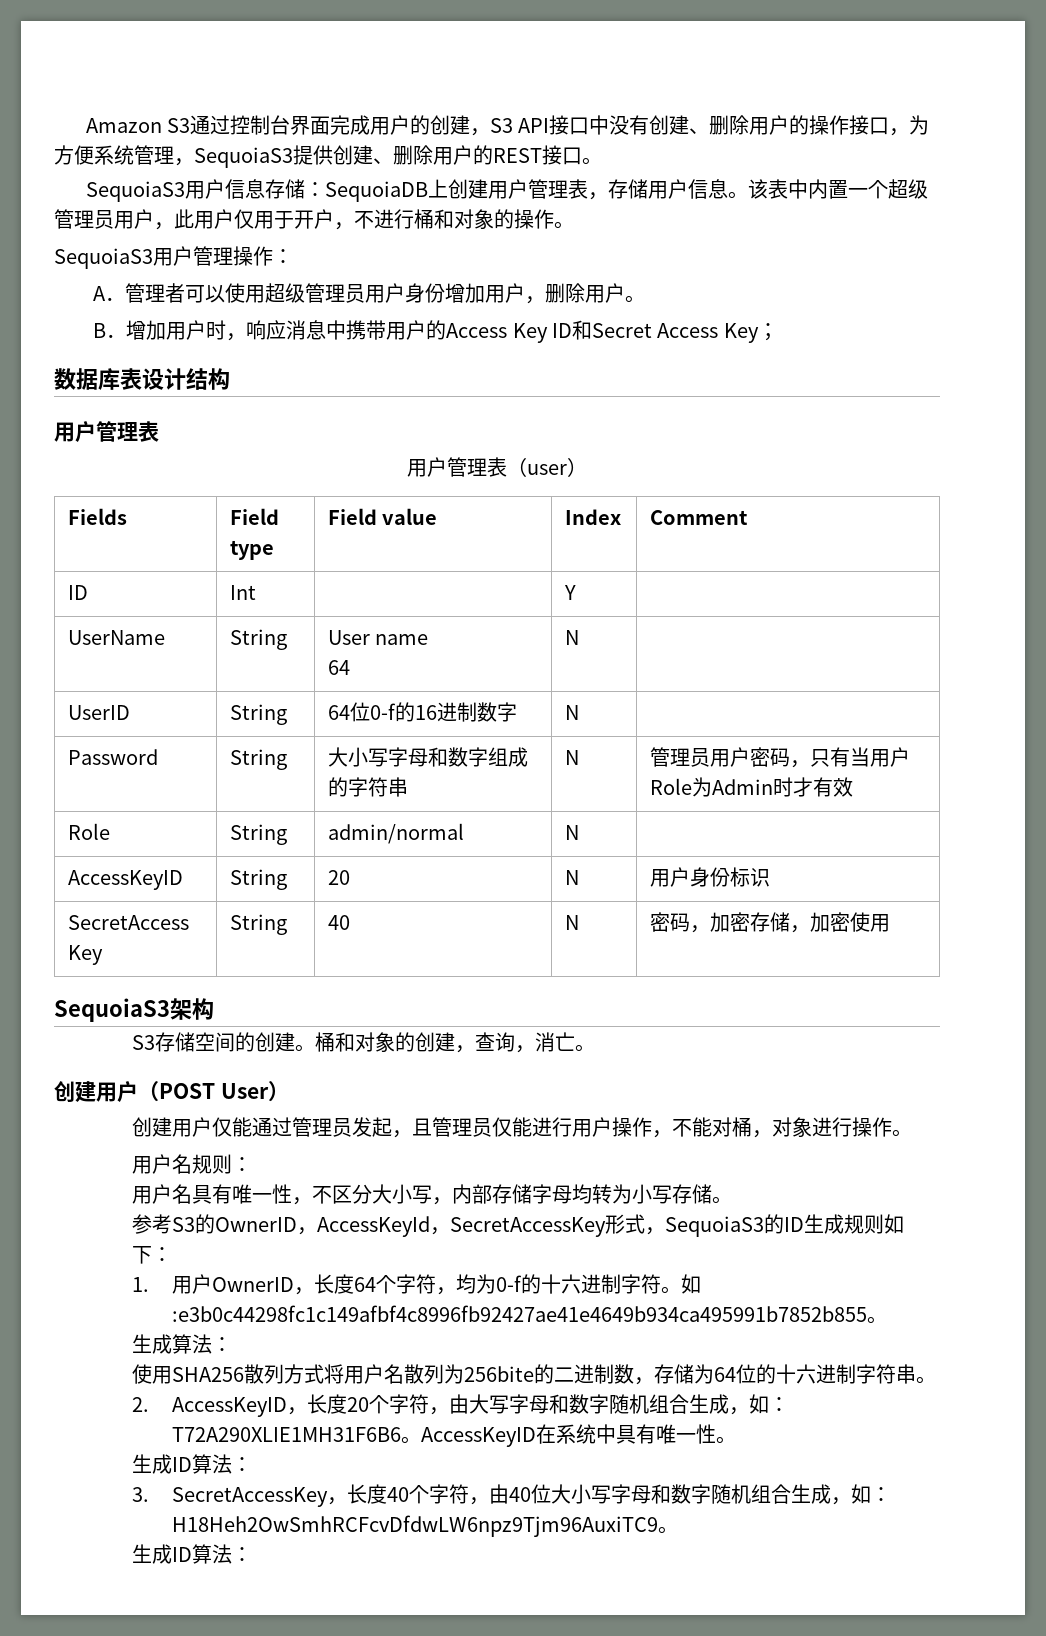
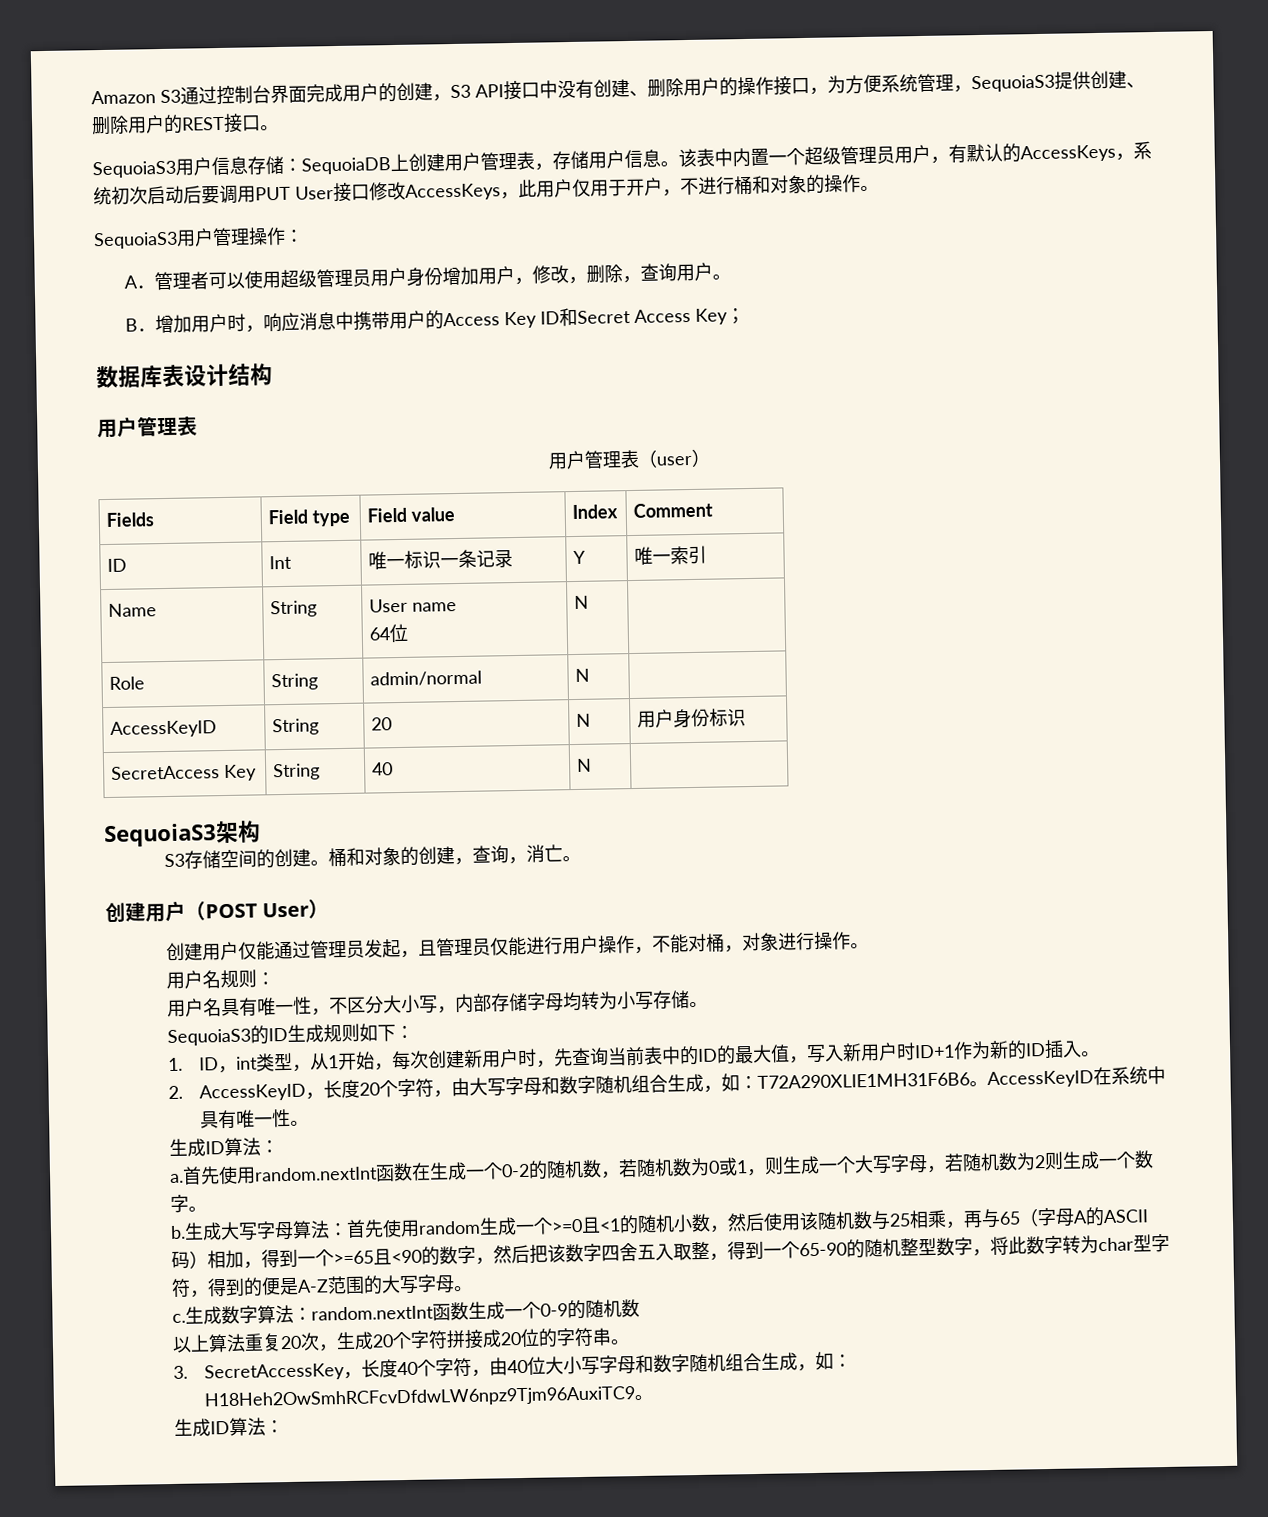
- 该表中内置一个超级管理员用户，此用户仅用于开户，不进行桶和对象的操作。
+ 该表中内置一个超级管理员用户，有默认的AccessKeys，系统初次启动后要调用PUT User接口修改AccessKeys，此用户仅用于开户，不进行桶和对象的操作。
- A．管理者可以使用超级管理员用户身份增加用户，删除用户。
+ A．管理者可以使用超级管理员用户身份增加用户，修改，删除，查询用户。
- ID | Int | | Y |
- UserName | String | User name
- 64 | N |
- UserID | String | 64位0-f的16进制数字 | N |
- Password | String | 大小写字母和数字组成的字符串 | N | 管理员用户密码，只有当用户Role为Admin时才有效
+ ID | Int | 唯一标识一条记录 | Y | 唯一索引
+ Name | String | User name
+ 64位 | N |
- SecretAccess Key | String | 40 | N | 密码，加密存储，加密使用
+ SecretAccess Key | String | 40 | N |
- 参考S3的OwnerID，AccessKeyId，SecretAccessKey形式，SequoiaS3的ID生成规则如下：
+ SequoiaS3的ID生成规则如下：
- 1.用户OwnerID，长度64个字符，均为0-f的十六进制字符。如:e3b0c44298fc1c149afbf4c8996fb92427ae41e4649b934ca495991b7852b855。
- 生成算法：
- 使用SHA256散列方式将用户名散列为256bite的二进制数，存储为64位的十六进制字符串。
+ 1. ID，int类型，从1开始，每次创建新用户时，先查询当前表中的ID的最大值，写入新用户时ID+1作为新的ID插入。
+ a.首先使用random.nextInt函数在生成一个0-2的随机数，若随机数为0或1，则生成一个大写字母，若随机数为2则生成一个数字。
+ b.生成大写字母算法：首先使用random生成一个>=0且<1的随机小数，然后使用该随机数与25相乘，再与65（字母A的ASCII码）相加，得到一个>=65且<90的数字，然后把该数字四舍五入取整，得到一个65-90的随机整型数字，将此数字转为char型字符，得到的便是A-Z范围的大写字母。
+ c.生成数字算法：random.nextInt函数生成一个0-9的随机数
+ 以上算法重复20次，生成20个字符拼接成20位的字符串。

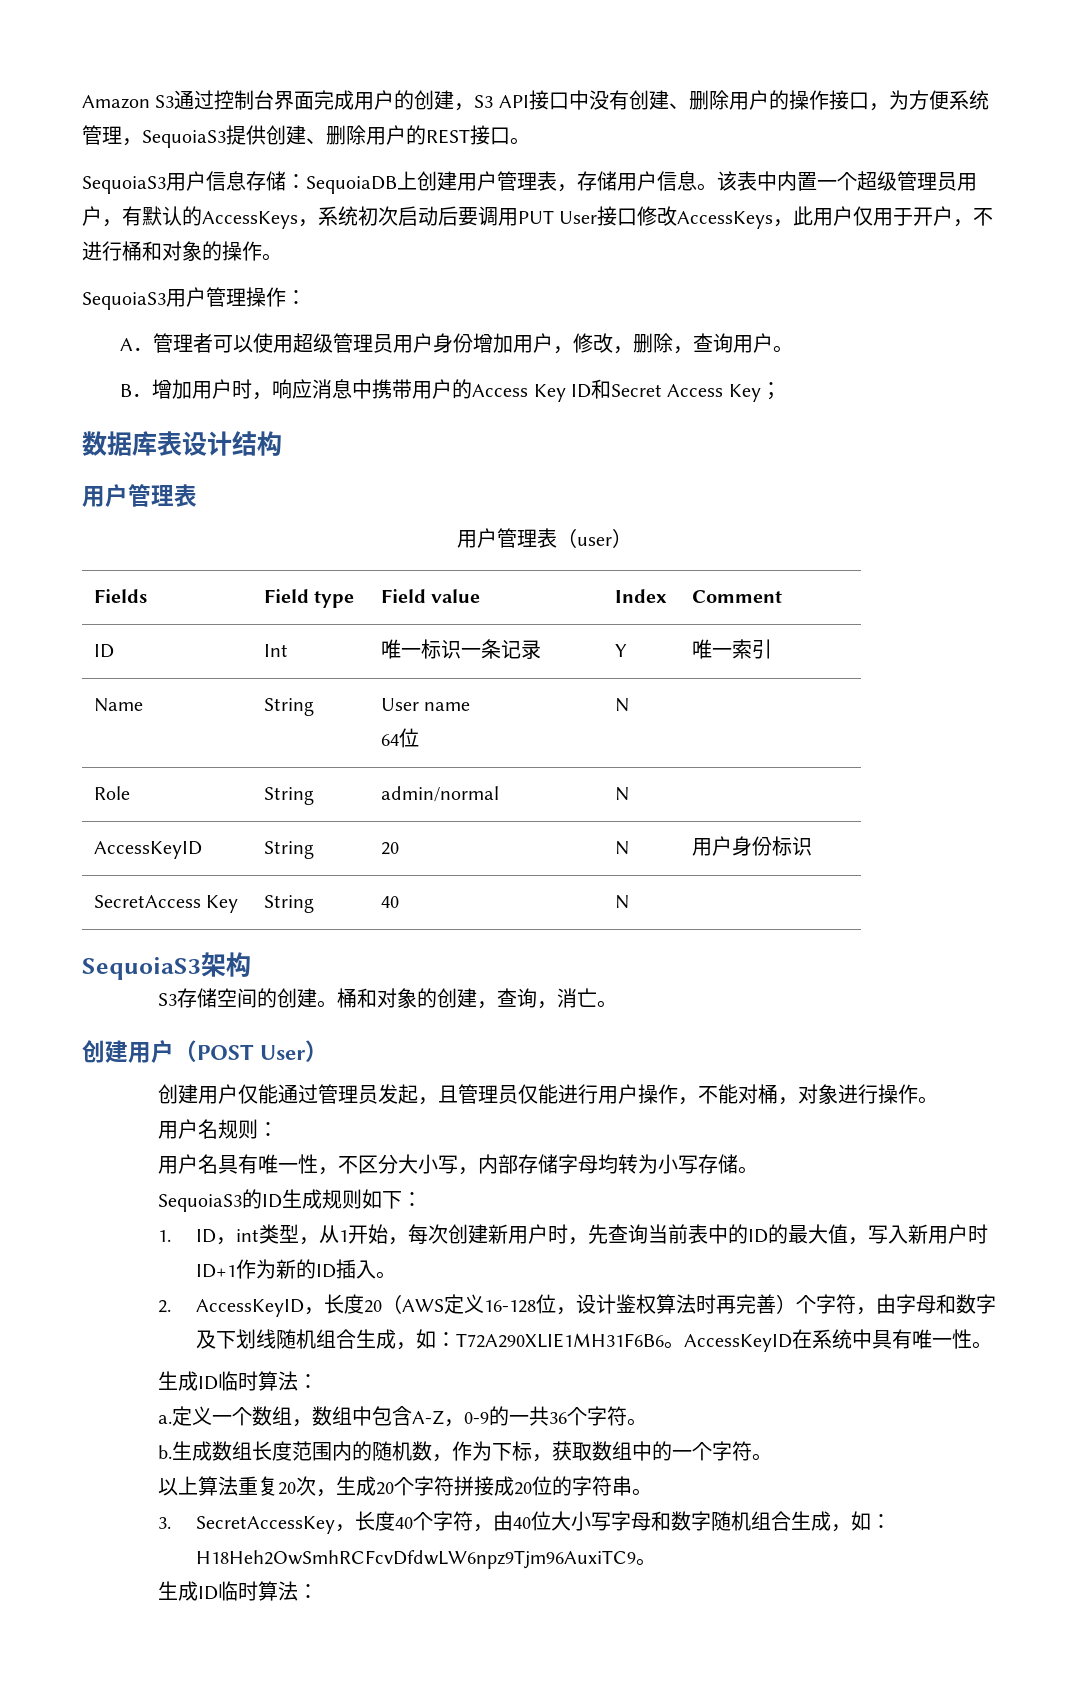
- 2. AccessKeyID，长度20个字符，由大写字母和数字随机组合生成，如：T72A290XLIE1MH31F6B6。
+ 2. AccessKeyID，长度20（AWS定义16-128位，设计鉴权算法时再完善）个字符，由字母和数字及下划线随机组合生成，如：T72A290XLIE1MH31F6B6。
  AccessKeyID在系统中具有唯一性。
- 生成ID算法：
+ 生成ID临时算法：
- 首先使用random.nextInt函数在生成一个0-2的随机数，若随机数为0或1，则生成一个大写字母，若随机数为2则生成一个数字。
- b.生成大写字母算法：首先使用random生成一个>=0且<1的随机小数，然后使用该随机数与25相乘，再与65（字母A的ASCII码）相加，得到一个>=65且<90的数字，然后把该数字四舍五入取整，得到一个65-90的随机整型数字，将此数字转为char型字符，得到的便是A-Z范围的大写字母。
- c.生成数字算法：random.nextInt函数生成一个0-9的随机数
+ 定义一个数组，数组中包含A-Z，0-9的一共36个字符。
+ b.生成数组长度范围内的随机数，作为下标，获取数组中的一个字符。
  3. SecretAccessKey，长度40个字符，由40位大小写字母和数字随机组合生成，如：H18Heh2OwSmhRCFcvDfdwLW6npz9Tjm96AuxiTC9。
- 生成ID算法：
+ 生成ID临时算法：

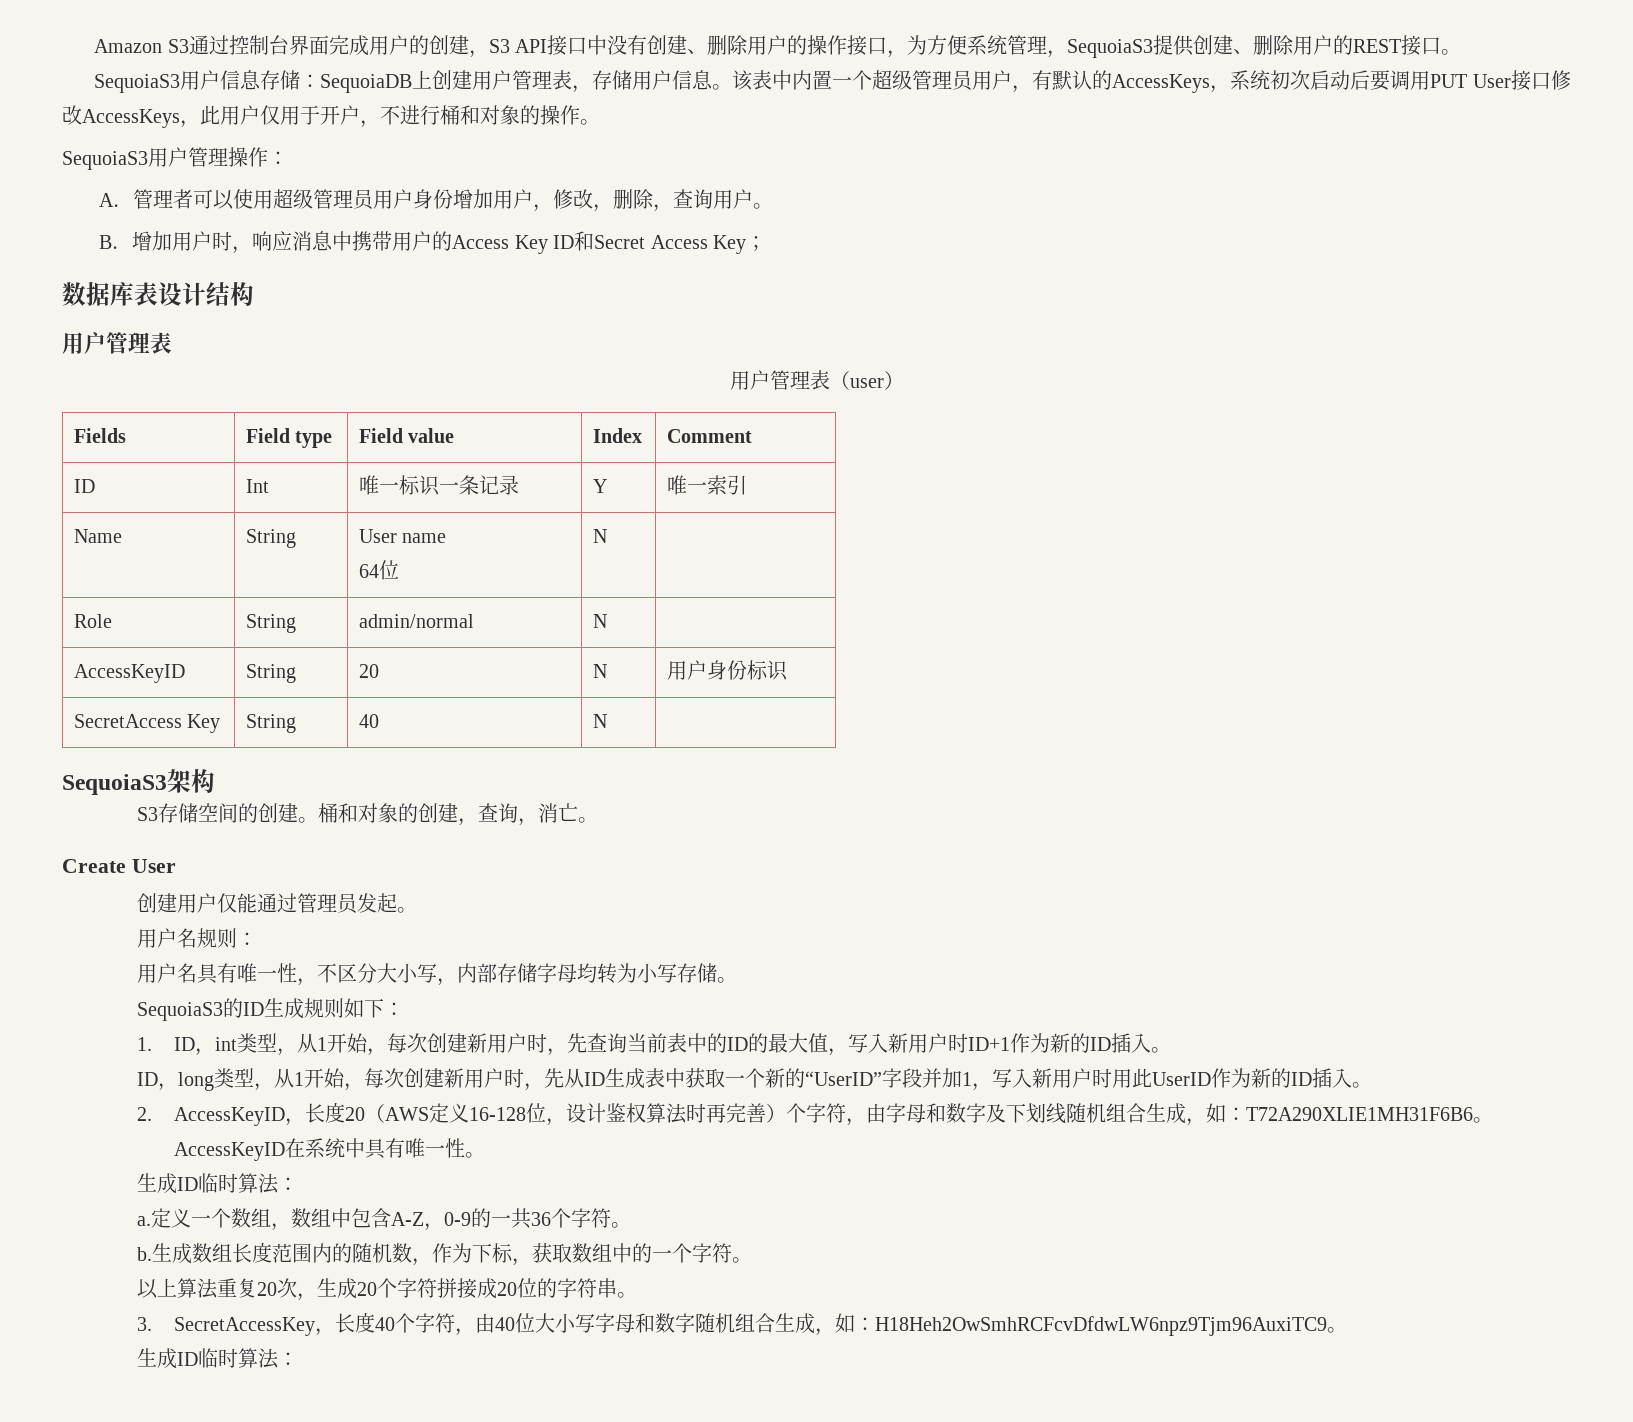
- 创建用户（POST User）
+ Create User
- 创建用户仅能通过管理员发起，且管理员仅能进行用户操作，不能对桶，对象进行操作。
+ 创建用户仅能通过管理员发起。
+ ID，long类型，从1开始，每次创建新用户时，先从ID生成表中获取一个新的“UserID”字段并加1，写入新用户时用此UserID作为新的ID插入。

